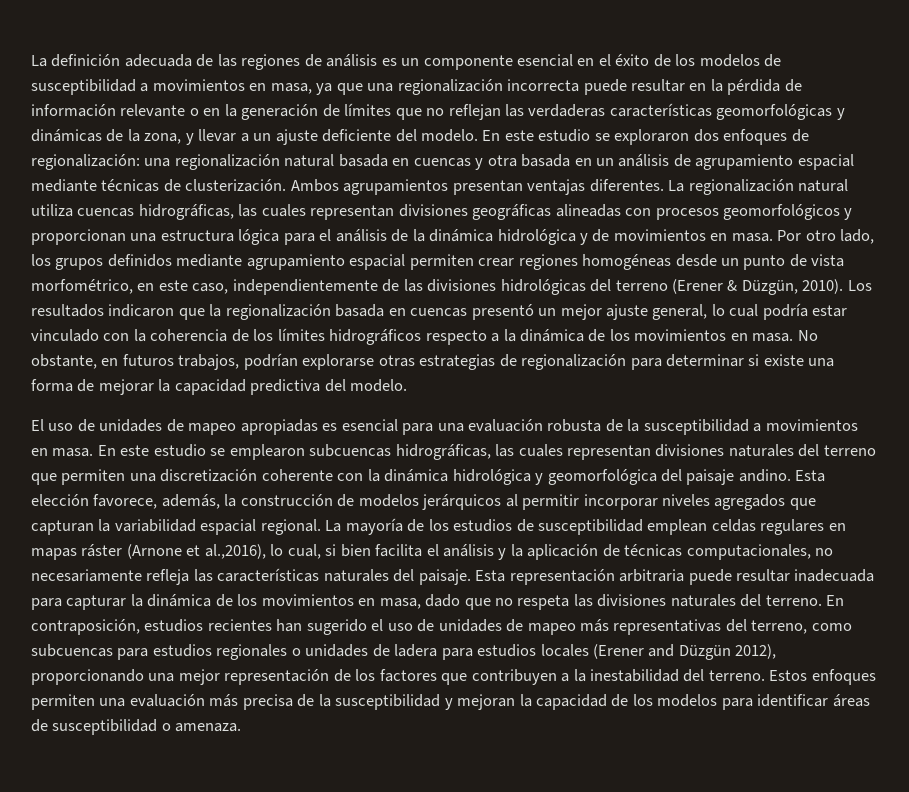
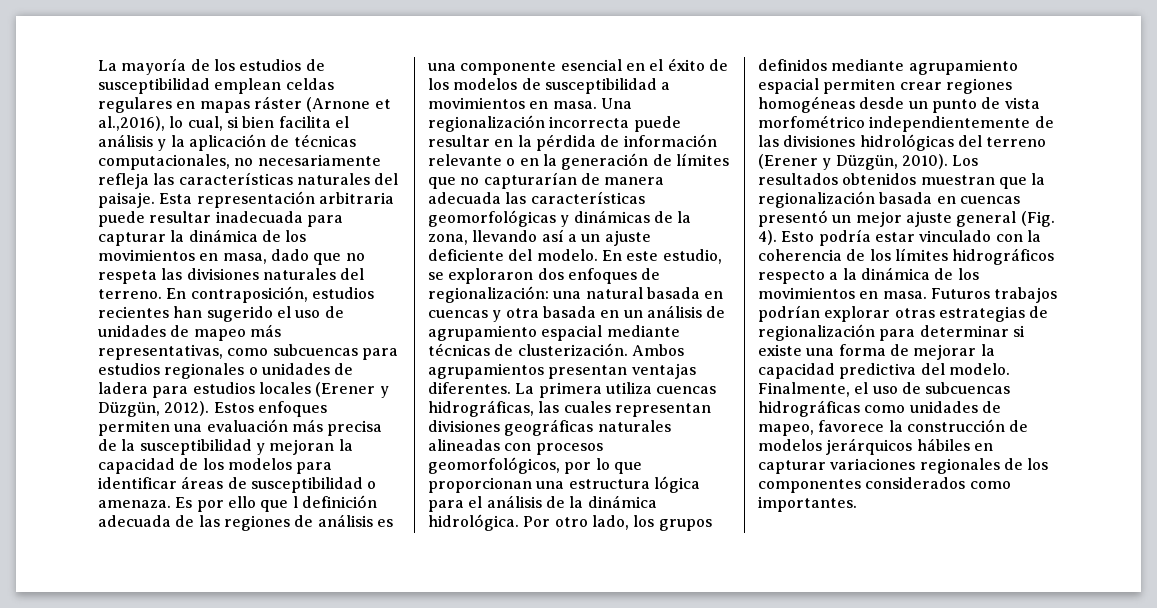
- La definición adecuada de las regiones de análisis es un componente esencial en el éxito de los modelos de susceptibilidad a movimientos en masa, ya que una regionalización incorrecta puede resultar en la pérdida de información relevante o en la generación de límites que no reflejan las verdaderas características geomorfológicas y dinámicas de la zona, y llevar a un ajuste deficiente del modelo. En este estudio se exploraron dos enfoques de regionalización: una regionalización natural basada en cuencas y otra basada en un análisis de agrupamiento espacial mediante técnicas de clusterización. Ambos agrupamientos presentan ventajas diferentes. La regionalización natural utiliza cuencas hidrográficas, las cuales representan divisiones geográficas alineadas con procesos geomorfológicos y proporcionan una estructura lógica para el análisis de la dinámica hidrológica y de movimientos en masa. Por otro lado, los grupos definidos mediante agrupamiento espacial permiten crear regiones homogéneas desde un punto de vista morfométrico, en este caso, independientemente de las divisiones hidrológicas del terreno (Erener & Düzgün, 2010). Los resultados indicaron que la regionalización basada en cuencas presentó un mejor ajuste general, lo cual podría estar vinculado con la coherencia de los límites hidrográficos respecto a la dinámica de los movimientos en masa. No obstante, en futuros trabajos, podrían explorarse otras estrategias de regionalización para determinar si existe una forma de mejorar la capacidad predictiva del modelo.
- El uso de unidades de mapeo apropiadas es esencial para una evaluación robusta de la susceptibilidad a movimientos en masa. En este estudio se emplearon subcuencas hidrográficas, las cuales representan divisiones naturales del terreno que permiten una discretización coherente con la dinámica hidrológica y geomorfológica del paisaje andino. Esta elección favorece, además, la construcción de modelos jerárquicos al permitir incorporar niveles agregados que capturan la variabilidad espacial regional. La mayoría de los estudios de susceptibilidad emplean celdas regulares en mapas ráster (Arnone et al.,2016), lo cual, si bien facilita el análisis y la aplicación de técnicas computacionales, no necesariamente refleja las características naturales del paisaje.
+ La mayoría de los estudios de susceptibilidad emplean celdas regulares en mapas ráster (Arnone et al.,2016), lo cual, si bien facilita el análisis y la aplicación de técnicas computacionales, no necesariamente refleja las características naturales del paisaje.
- En contraposición, estudios recientes han sugerido el uso de unidades de mapeo más representativas del terreno, como subcuencas para estudios regionales o unidades de ladera para estudios locales (Erener and Düzgün 2012), proporcionando una mejor representación de los factores que contribuyen a la inestabilidad del terreno.
+ En contraposición, estudios recientes han sugerido el uso de unidades de mapeo más representativas, como subcuencas para estudios regionales o unidades de ladera para estudios locales (Erener y Düzgün, 2012).
+ Es por ello que l definición adecuada de las regiones de análisis es una componente esencial en el éxito de los modelos de susceptibilidad a movimientos en masa. Una regionalización incorrecta puede resultar en la pérdida de información relevante o en la generación de límites que no capturarían de manera adecuada las características geomorfológicas y dinámicas de la zona, llevando así a un ajuste deficiente del modelo. En este estudio, se exploraron dos enfoques de regionalización: una natural basada en cuencas y otra basada en un análisis de agrupamiento espacial mediante técnicas de clusterización. Ambos agrupamientos presentan ventajas diferentes. La primera utiliza cuencas hidrográficas, las cuales representan divisiones geográficas naturales alineadas con procesos geomorfológicos, por lo que proporcionan una estructura lógica para el análisis de la dinámica hidrológica. Por otro lado, los grupos definidos mediante agrupamiento espacial permiten crear regiones homogéneas desde un punto de vista morfométrico independientemente de las divisiones hidrológicas del terreno (Erener y Düzgün, 2010). Los resultados obtenidos muestran que la regionalización basada en cuencas presentó un mejor ajuste general (Fig. 4). Esto podría estar vinculado con la coherencia de los límites hidrográficos respecto a la dinámica de los movimientos en masa. Futuros trabajos podrían explorar otras estrategias de regionalización para determinar si existe una forma de mejorar la capacidad predictiva del modelo. Finalmente, el uso de subcuencas hidrográficas como unidades de mapeo, favorece la construcción de modelos jerárquicos hábiles en capturar variaciones regionales de los componentes considerados como importantes.

